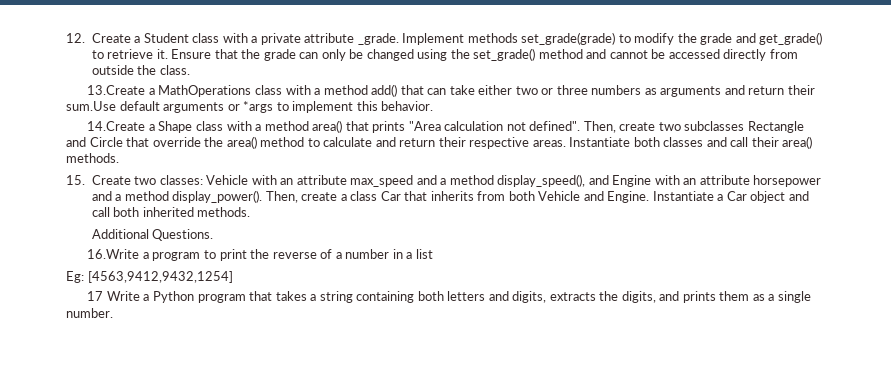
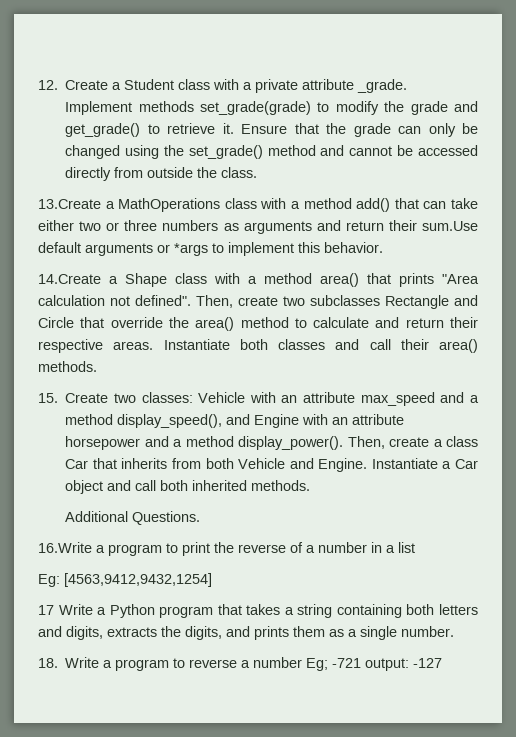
+ 18. Write a program to reverse a number Eg; -721 output: -127

